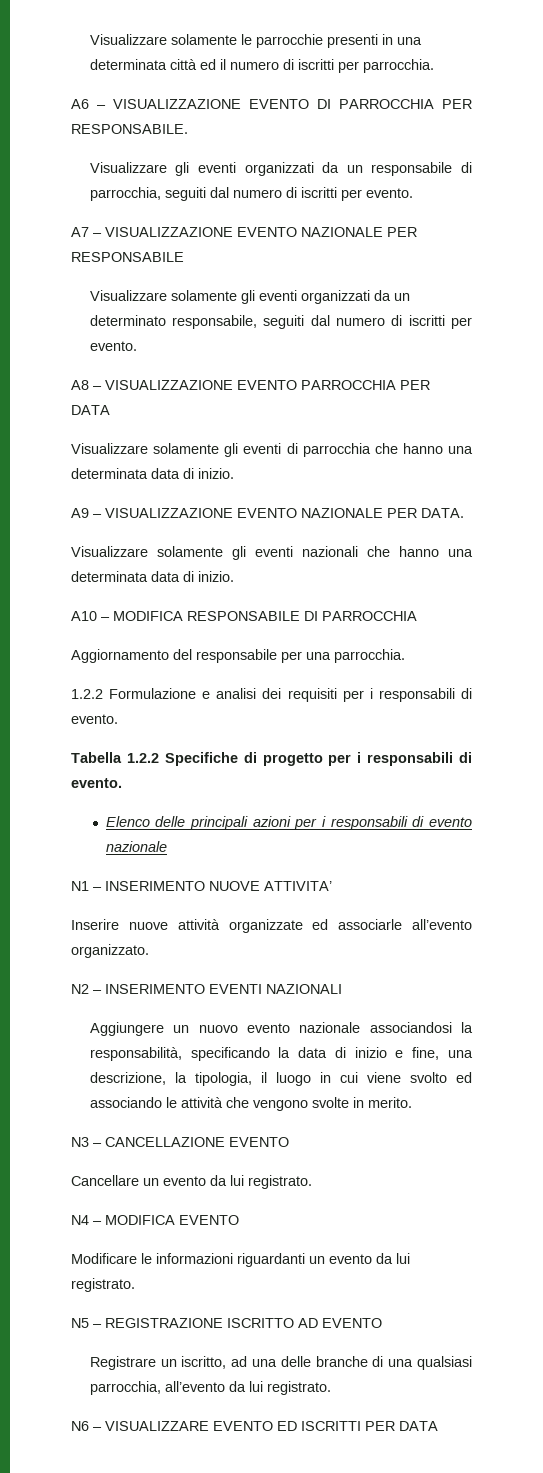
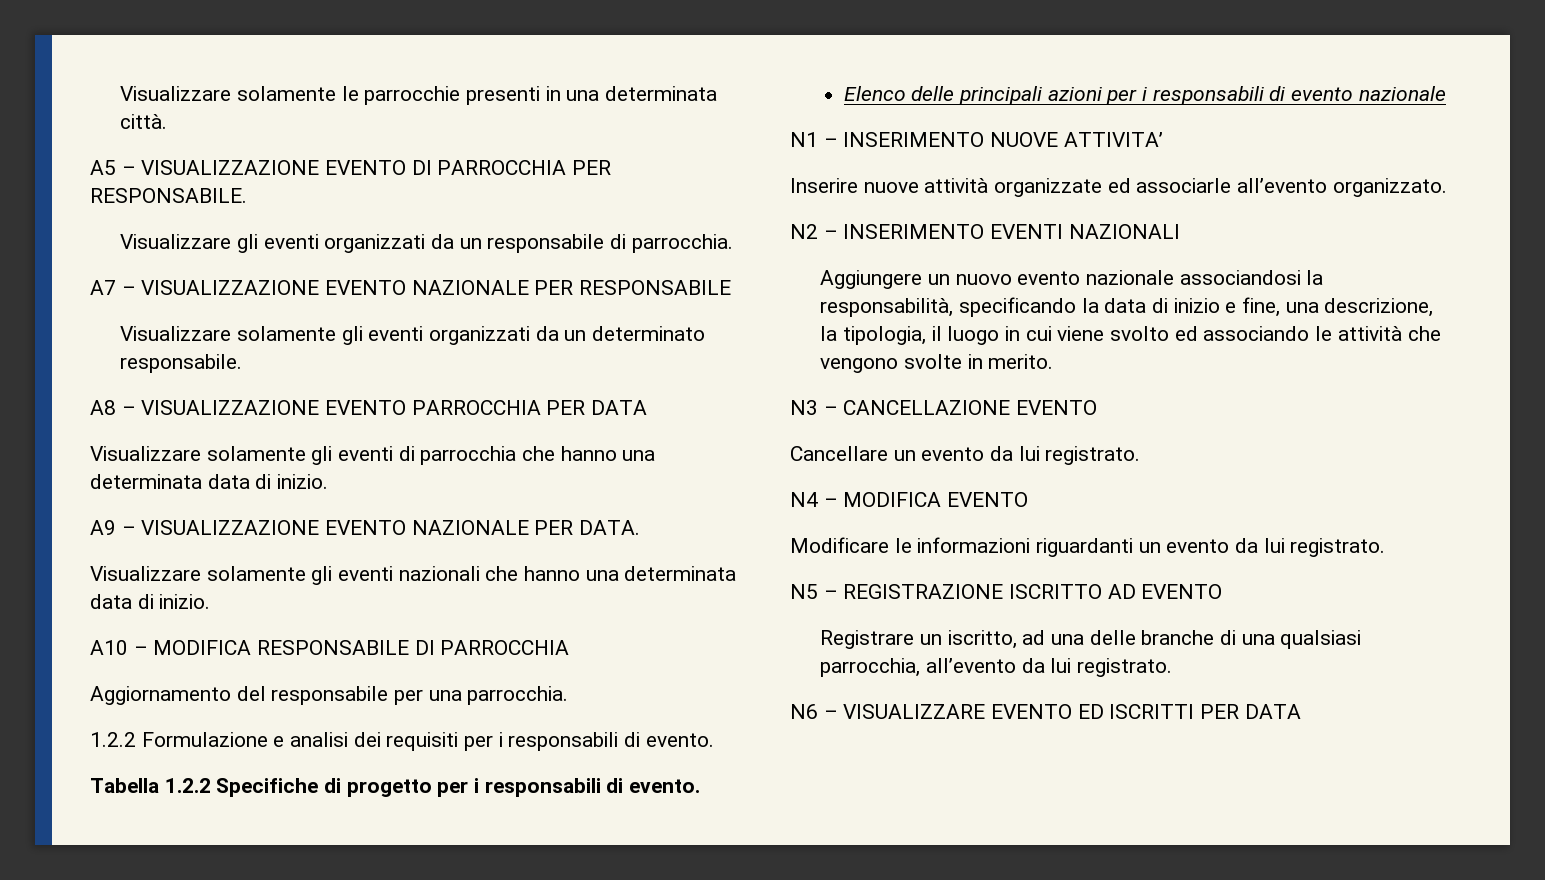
- Visualizzare solamente le parrocchie presenti in una determinata città ed il numero di iscritti per parrocchia.
- A6 – VISUALIZZAZIONE EVENTO DI PARROCCHIA PER RESPONSABILE.
+ Visualizzare solamente le parrocchie presenti in una determinata città.
+ A5 – VISUALIZZAZIONE EVENTO DI PARROCCHIA PER RESPONSABILE.
- Visualizzare gli eventi organizzati da un responsabile di parrocchia, seguiti dal numero di iscritti per evento.
+ Visualizzare gli eventi organizzati da un responsabile di parrocchia.
- Visualizzare solamente gli eventi organizzati da un determinato responsabile, seguiti dal numero di iscritti per evento.
+ Visualizzare solamente gli eventi organizzati da un determinato responsabile.

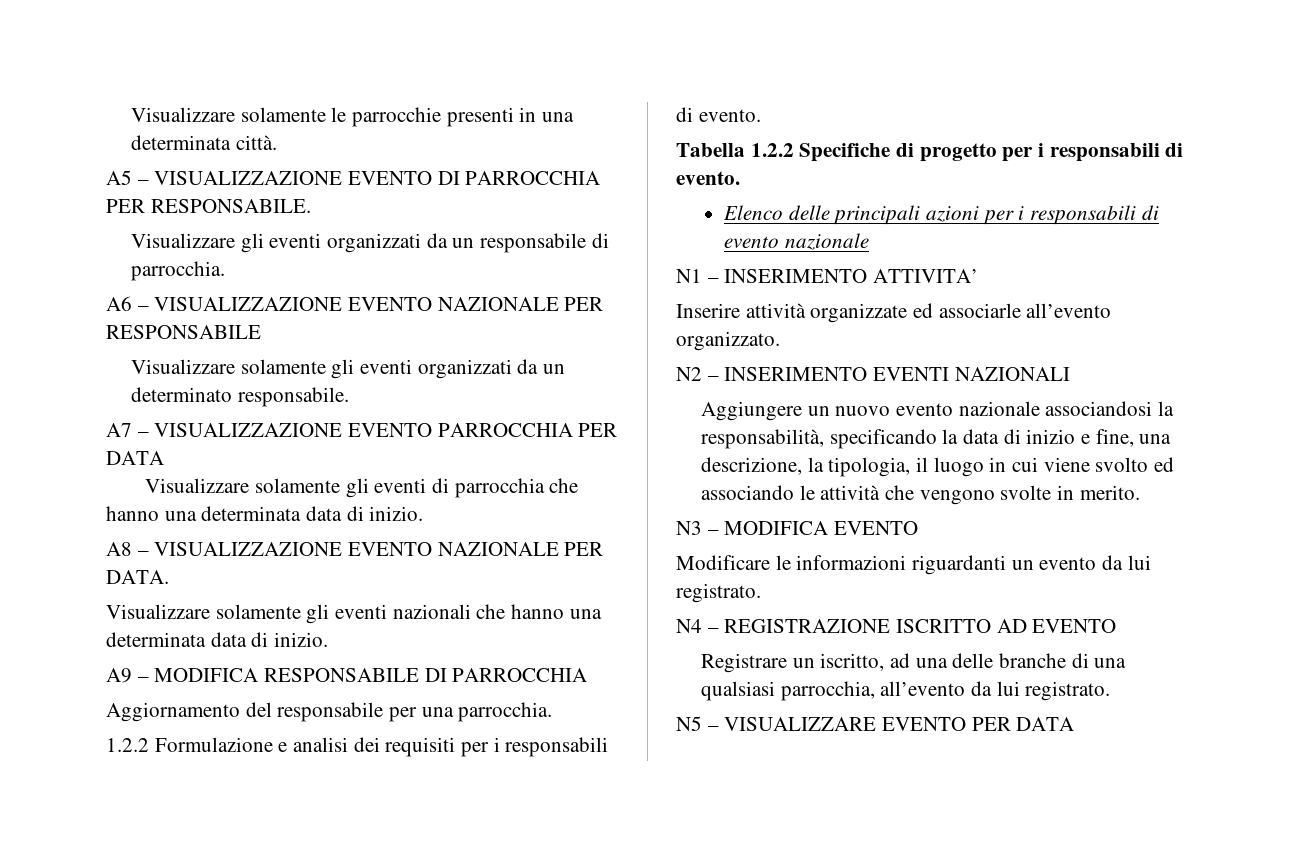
- A7 – VISUALIZZAZIONE EVENTO NAZIONALE PER RESPONSABILE
+ A6 – VISUALIZZAZIONE EVENTO NAZIONALE PER RESPONSABILE
- A8 – VISUALIZZAZIONE EVENTO PARROCCHIA PER DATA
+ A7 – VISUALIZZAZIONE EVENTO PARROCCHIA PER DATA
- A9 – VISUALIZZAZIONE EVENTO NAZIONALE PER DATA.
+ A8 – VISUALIZZAZIONE EVENTO NAZIONALE PER DATA.
- A10 – MODIFICA RESPONSABILE DI PARROCCHIA
+ A9 – MODIFICA RESPONSABILE DI PARROCCHIA
- N1 – INSERIMENTO NUOVE ATTIVITA’
+ N1 – INSERIMENTO ATTIVITA’
- Inserire nuove attività organizzate ed associarle all’evento organizzato.
+ Inserire attività organizzate ed associarle all’evento organizzato.
- N3 – CANCELLAZIONE EVENTO
- Cancellare un evento da lui registrato.
- N4 – MODIFICA EVENTO
+ N3 – MODIFICA EVENTO
- N5 – REGISTRAZIONE ISCRITTO AD EVENTO
+ N4 – REGISTRAZIONE ISCRITTO AD EVENTO
- N6 – VISUALIZZARE EVENTO ED ISCRITTI PER DATA
+ N5 – VISUALIZZARE EVENTO PER DATA

